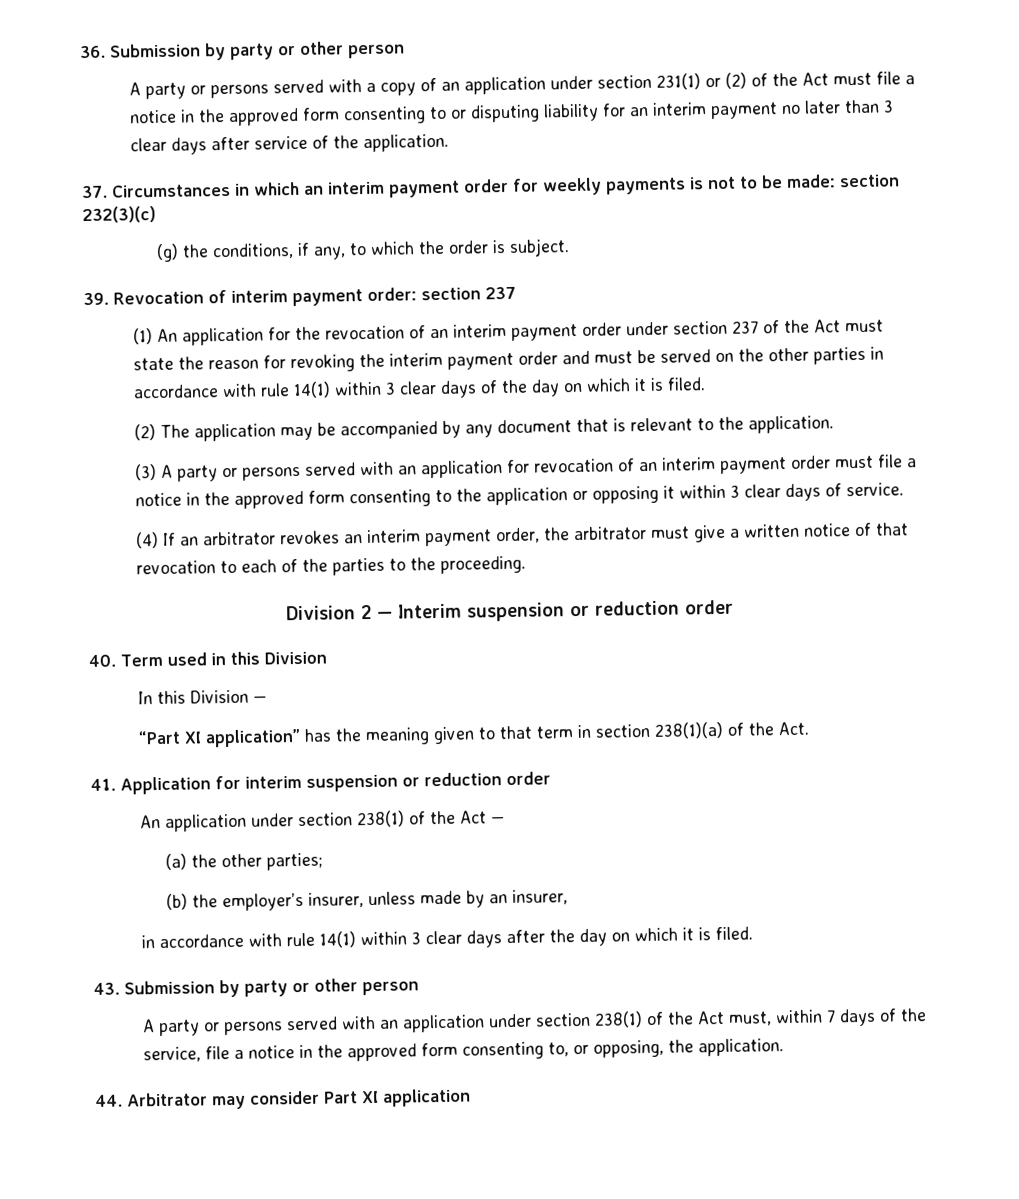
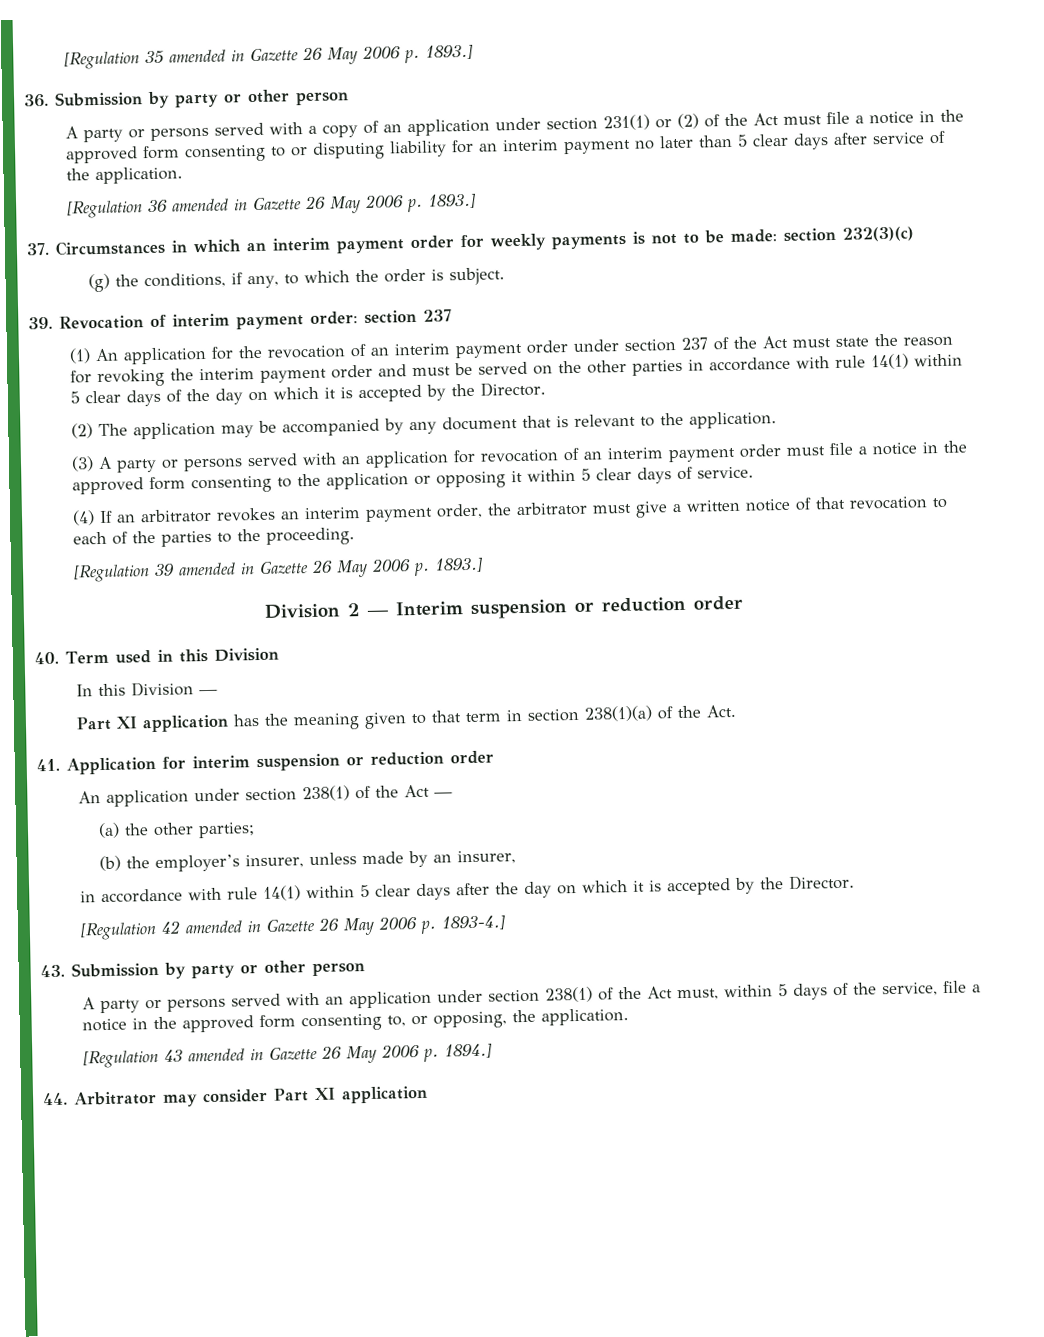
+ [Regulation 35 amended in Gazette 26 May 2006 p. 1893.]
- A party or persons served with a copy of an application under section 231(1) or (2) of the Act must file a notice in the approved form consenting to or disputing liability for an interim payment no later than 3 clear days after service of the application.
+ A party or persons served with a copy of an application under section 231(1) or (2) of the Act must file a notice in the approved form consenting to or disputing liability for an interim payment no later than 5 clear days after service of the application.
+ [Regulation 36 amended in Gazette 26 May 2006 p. 1893.]
- (1) An application for the revocation of an interim payment order under section 237 of the Act must state the reason for revoking the interim payment order and must be served on the other parties in accordance with rule 14(1) within 3 clear days of the day on which it is filed.
+ (1) An application for the revocation of an interim payment order under section 237 of the Act must state the reason for revoking the interim payment order and must be served on the other parties in accordance with rule 14(1) within 5 clear days of the day on which it is accepted by the Director.
- (3) A party or persons served with an application for revocation of an interim payment order must file a notice in the approved form consenting to the application or opposing it within 3 clear days of service.
+ (3) A party or persons served with an application for revocation of an interim payment order must file a notice in the approved form consenting to the application or opposing it within 5 clear days of service.
+ [Regulation 39 amended in Gazette 26 May 2006 p. 1893.]
- “Part XI application” has the meaning given to that term in section 238(1)(a) of the Act.
+ Part XI application has the meaning given to that term in section 238(1)(a) of the Act.
- in accordance with rule 14(1) within 3 clear days after the day on which it is filed.
+ in accordance with rule 14(1) within 5 clear days after the day on which it is accepted by the Director.
+ [Regulation 42 amended in Gazette 26 May 2006 p. 1893-4.]
- A party or persons served with an application under section 238(1) of the Act must, within 7 days of the service, file a notice in the approved form consenting to, or opposing, the application.
+ A party or persons served with an application under section 238(1) of the Act must, within 5 days of the service, file a notice in the approved form consenting to, or opposing, the application.
+ [Regulation 43 amended in Gazette 26 May 2006 p. 1894.]

